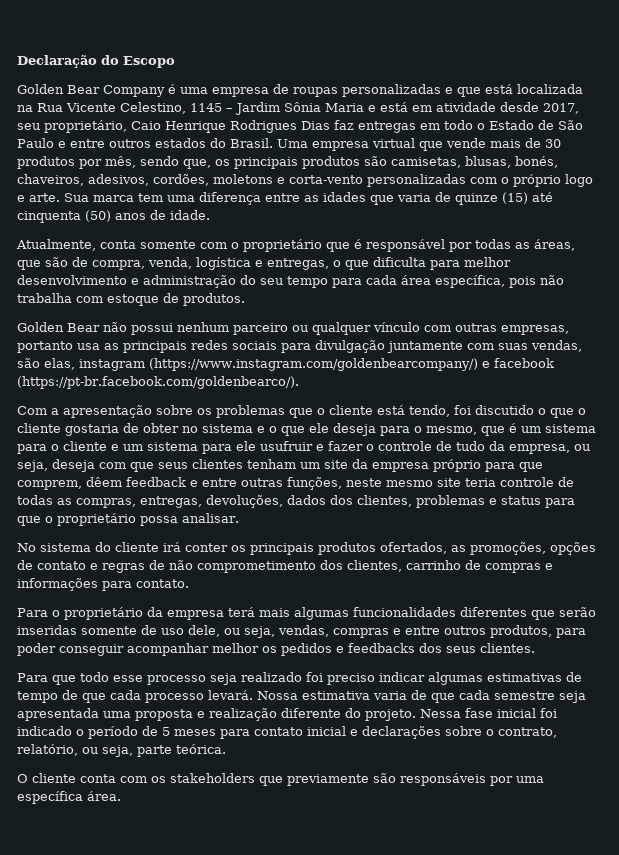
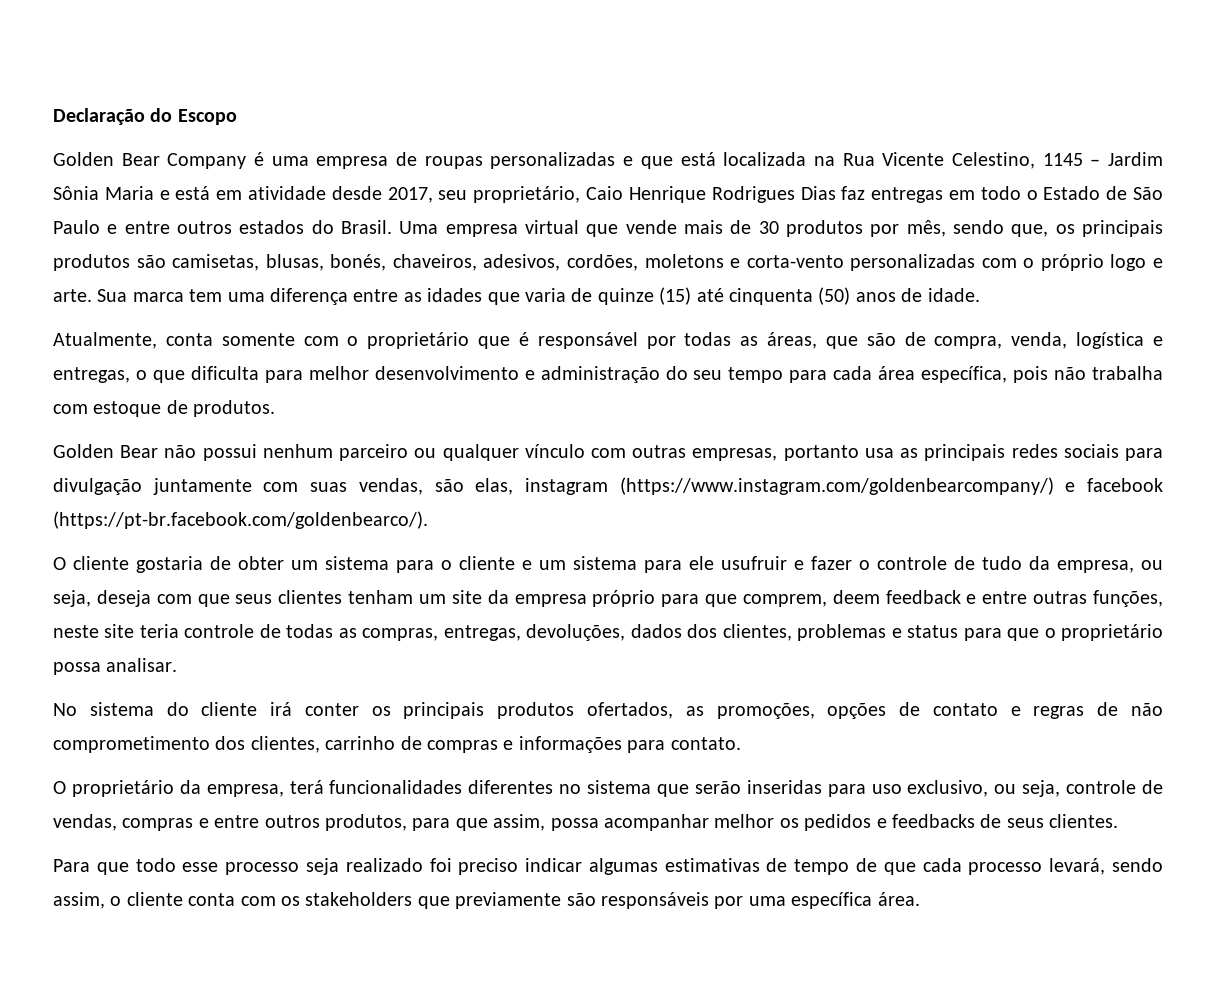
- Com a apresentação sobre os problemas que o cliente está tendo, foi discutido o que o cliente gostaria de obter no sistema e o que ele deseja para o mesmo, que é um sistema para o cliente e um sistema para ele usufruir e fazer o controle de tudo da empresa, ou seja, deseja com que seus clientes tenham um site da empresa próprio para que comprem, dêem feedback e entre outras funções, neste mesmo site teria controle de todas as compras, entregas, devoluções, dados dos clientes, problemas e status para que o proprietário possa analisar.
+ O cliente gostaria de obter um sistema para o cliente e um sistema para ele usufruir e fazer o controle de tudo da empresa, ou seja, deseja com que seus clientes tenham um site da empresa próprio para que comprem, deem feedback e entre outras funções, neste site teria controle de todas as compras, entregas, devoluções, dados dos clientes, problemas e status para que o proprietário possa analisar.
- Para o proprietário da empresa terá mais algumas funcionalidades diferentes que serão inseridas somente de uso dele, ou seja, vendas, compras e entre outros produtos, para poder conseguir acompanhar melhor os pedidos e feedbacks dos seus clientes.
+ O proprietário da empresa, terá funcionalidades diferentes no sistema que serão inseridas para uso exclusivo, ou seja, controle de vendas, compras e entre outros produtos, para que assim, possa acompanhar melhor os pedidos e feedbacks de seus clientes.
- Para que todo esse processo seja realizado foi preciso indicar algumas estimativas de tempo de que cada processo levará. Nossa estimativa varia de que cada semestre seja apresentada uma proposta e realização diferente do projeto. Nessa fase inicial foi indicado o período de 5 meses para contato inicial e declarações sobre o contrato, relatório, ou seja, parte teórica.
- O cliente conta com os stakeholders que previamente são responsáveis por uma específica área.
+ Para que todo esse processo seja realizado foi preciso indicar algumas estimativas de tempo de que cada processo levará, sendo assim, o cliente conta com os stakeholders que previamente são responsáveis por uma específica área.

